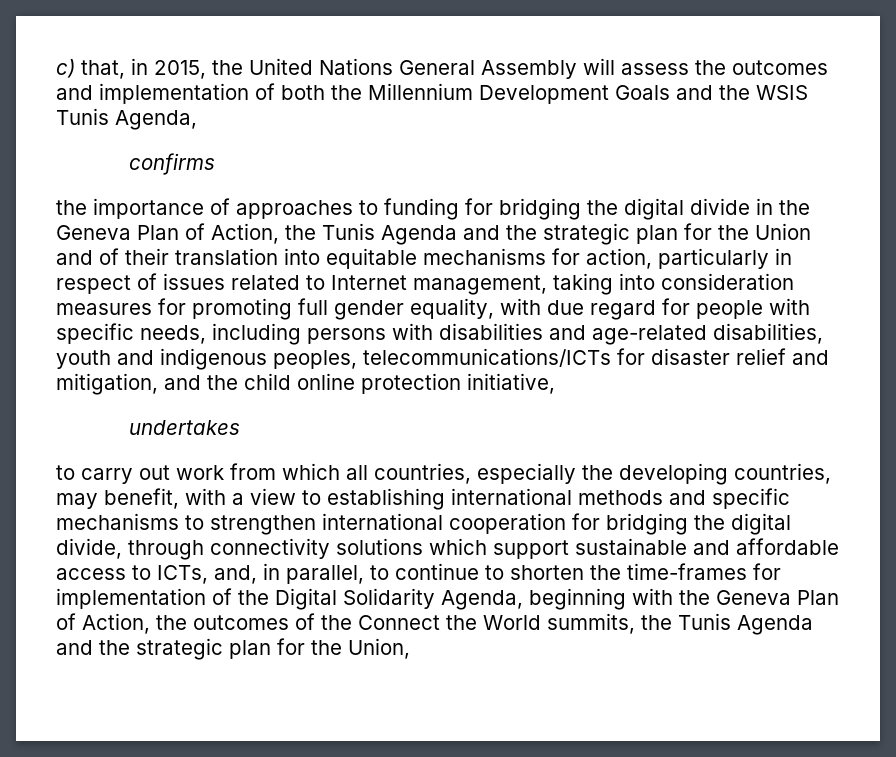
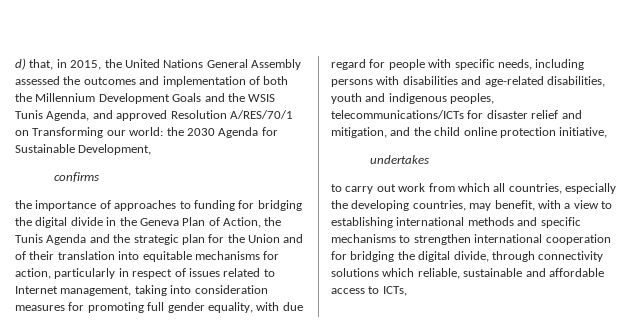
- c) that, in 2015, the United Nations General Assembly will assess the outcomes and implementation of both the Millennium Development Goals and the WSIS Tunis Agenda,
+ d) that, in 2015, the United Nations General Assembly assessed the outcomes and implementation of both the Millennium Development Goals and the WSIS Tunis Agenda, and approved Resolution A/RES/70/1 on Transforming our world: the 2030 Agenda for Sustainable Development,
- to carry out work from which all countries, especially the developing countries, may benefit, with a view to establishing international methods and specific mechanisms to strengthen international cooperation for bridging the digital divide, through connectivity solutions which support sustainable and affordable access to ICTs, and, in parallel, to continue to shorten the time-frames for implementation of the Digital Solidarity Agenda, beginning with the Geneva Plan of Action, the outcomes of the Connect the World summits, the Tunis Agenda and the strategic plan for the Union,
+ to carry out work from which all countries, especially the developing countries, may benefit, with a view to establishing international methods and specific mechanisms to strengthen international cooperation for bridging the digital divide, through connectivity solutions which reliable, sustainable and affordable access to ICTs,

